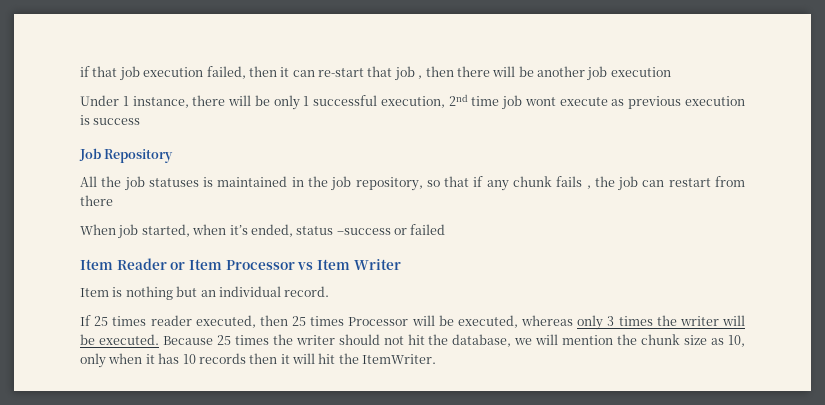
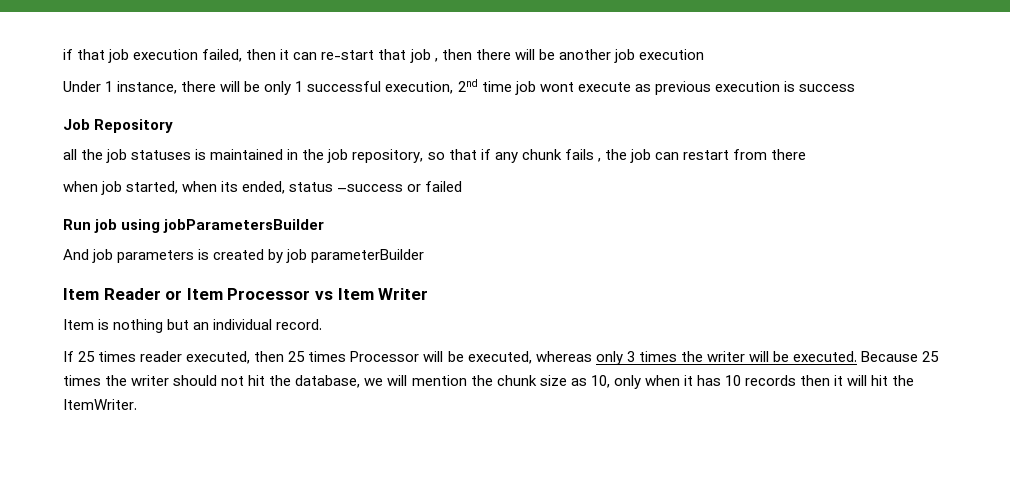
- All the job statuses is maintained in the job repository, so that if any chunk fails , the job can restart from there
+ all the job statuses is maintained in the job repository, so that if any chunk fails , the job can restart from there
- When job started, when it’s ended, status –success or failed
+ when job started, when its ended, status –success or failed
+ Run job using jobParametersBuilder
+ And job parameters is created by job parameterBuilder

